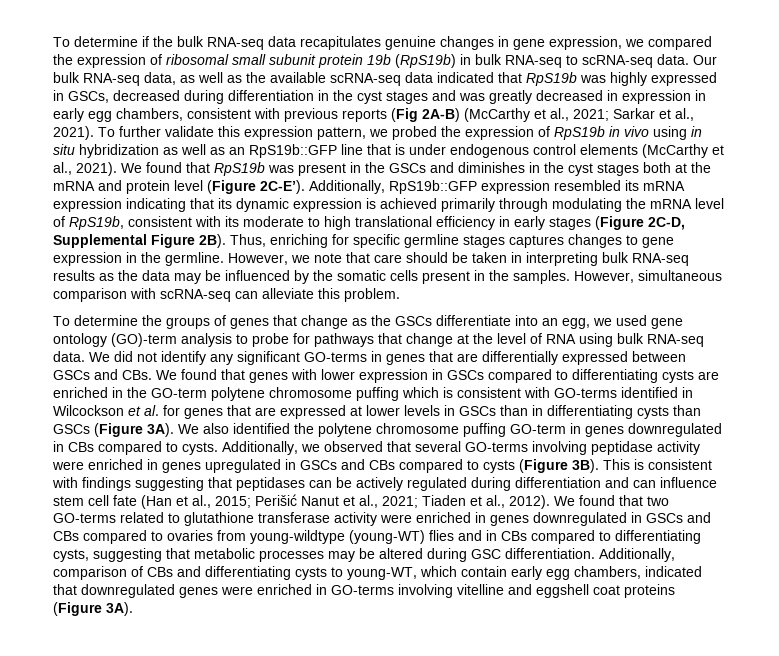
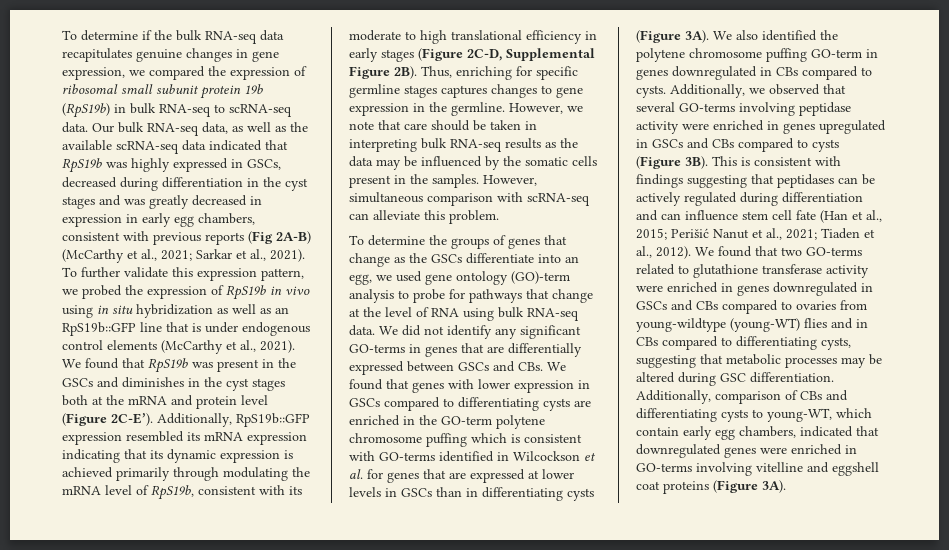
- We did not identify any significant GO-terms in genes that are differentially expressed between GSCs and CBs. We found that genes with lower expression in GSCs compared to differentiating cysts are enriched in the GO-term polytene chromosome puffing which is consistent with GO-terms identified in Wilcockson et al. for genes that are expressed at lower levels in GSCs than in differentiating cysts than GSCs (Figure 3A).
+ We did not identify any significant GO-terms in genes that are differentially expressed between GSCs and CBs. We found that genes with lower expression in GSCs compared to differentiating cysts are enriched in the GO-term polytene chromosome puffing which is consistent with GO-terms identified in Wilcockson et al. for genes that are expressed at lower levels in GSCs than in differentiating cysts (Figure 3A).

